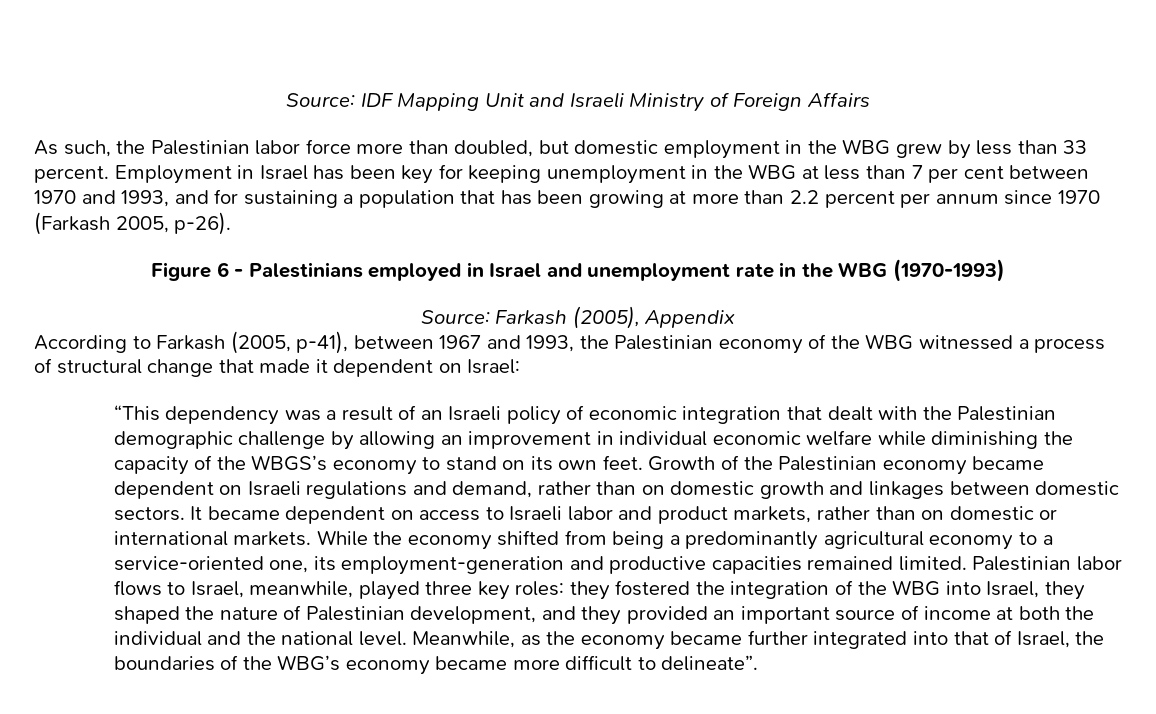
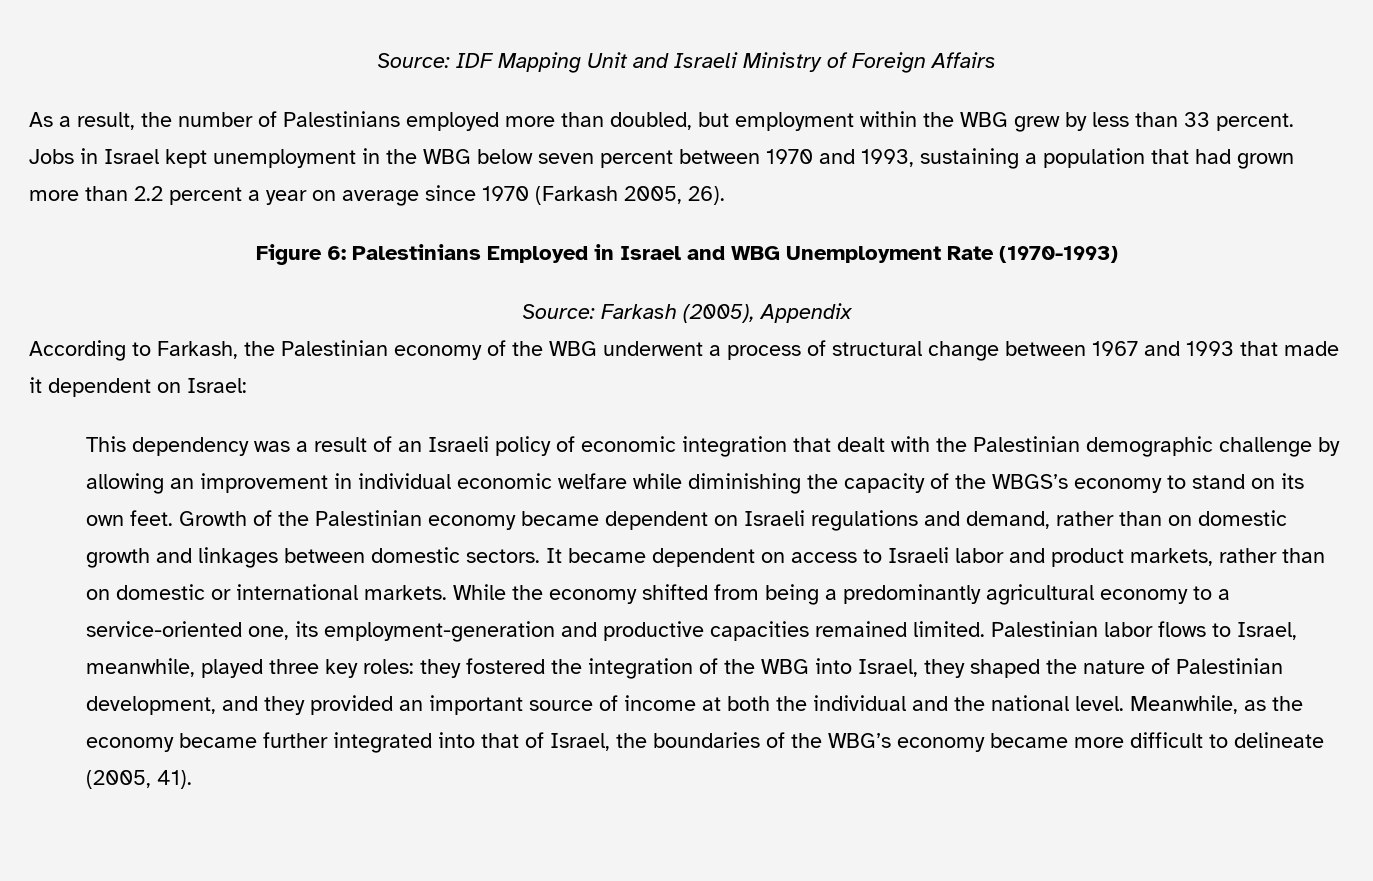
- As such, the Palestinian labor force more than doubled, but domestic employment in the WBG grew by less than 33 percent.
+ As a result, the number of Palestinians employed more than doubled, but employment within the WBG grew by less than 33 percent.
- Employment in Israel has been key for keeping unemployment in the WBG at less than 7 per cent between 1970 and 1993, and for sustaining a population that has been growing at more than 2.2 percent per annum since 1970 (Farkash 2005, p-26).
+ Jobs in Israel kept unemployment in the WBG below seven percent between 1970 and 1993, sustaining a population that had grown more than 2.2 percent a year on average since 1970 (Farkash 2005, 26).
- Figure 6 - Palestinians employed in Israel and unemployment rate in the WBG (1970-1993)
+ Figure 6: Palestinians Employed in Israel and WBG Unemployment Rate (1970-1993)
- According to Farkash (2005, p-41), between 1967 and 1993, the Palestinian economy of the WBG witnessed a process of structural change that made it dependent on Israel:
+ According to Farkash, the Palestinian economy of the WBG underwent a process of structural change between 1967 and 1993 that made it dependent on Israel:
- “This dependency was a result of an Israeli policy of economic integration that dealt with the Palestinian demographic challenge by allowing an improvement in individual economic welfare while diminishing the capacity of the WBGS’s economy to stand on its own feet.
+ This dependency was a result of an Israeli policy of economic integration that dealt with the Palestinian demographic challenge by allowing an improvement in individual economic welfare while diminishing the capacity of the WBGS’s economy to stand on its own feet.
- Meanwhile, as the economy became further integrated into that of Israel, the boundaries of the WBG’s economy became more difficult to delineate”.
+ Meanwhile, as the economy became further integrated into that of Israel, the boundaries of the WBG’s economy became more difficult to delineate (2005, 41).

